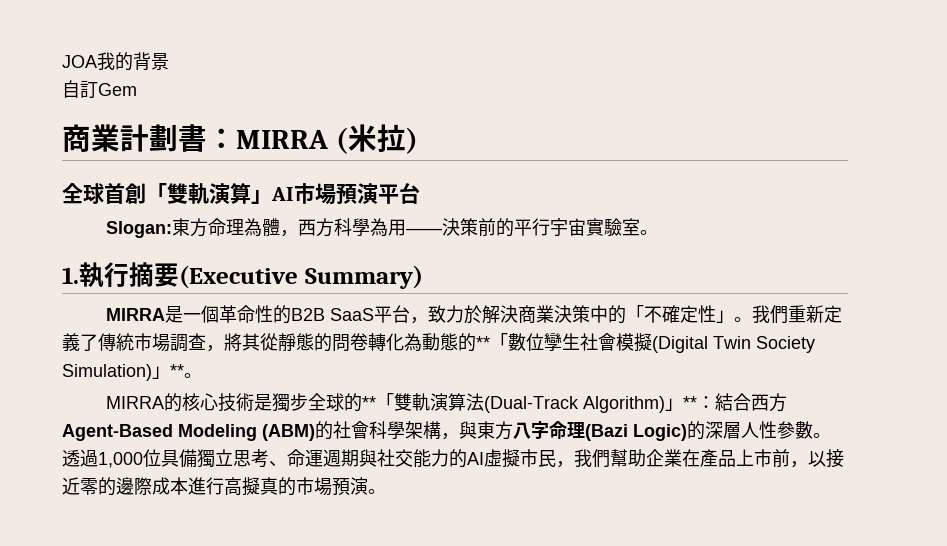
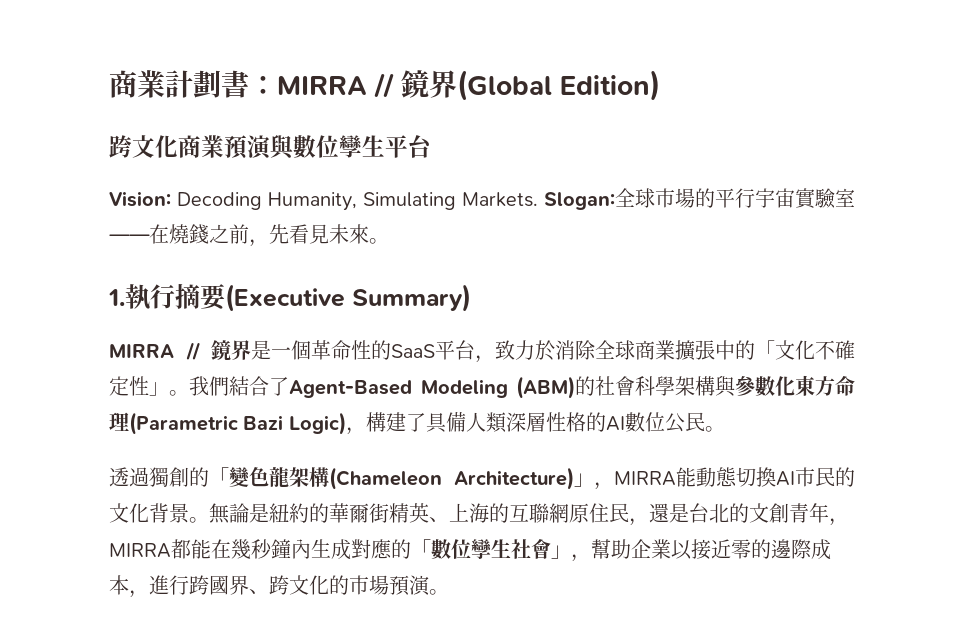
- JOA我的背景
- 自訂Gem
- 商業計劃書：MIRRA (米拉)
- 全球首創「雙軌演算」AI市場預演平台
- Slogan:東方命理為體，西方科學為用——決策前的平行宇宙實驗室。
+ 商業計劃書：MIRRA // 鏡界(Global Edition)
+ 跨文化商業預演與數位孿生平台
+ Vision: Decoding Humanity, Simulating Markets. Slogan:全球市場的平行宇宙實驗室——在燒錢之前，先看見未來。
- MIRRA是一個革命性的B2B SaaS平台，致力於解決商業決策中的「不確定性」。我們重新定義了傳統市場調查，將其從靜態的問卷轉化為動態的**「數位孿生社會模擬(Digital Twin Society Simulation)」**。
- MIRRA的核心技術是獨步全球的**「雙軌演算法(Dual-Track Algorithm)」**：結合西方Agent-Based Modeling (ABM)的社會科學架構，與東方八字命理(Bazi Logic)的深層人性參數。透過1,000位具備獨立思考、命運週期與社交能力的AI虛擬市民，我們幫助企業在產品上市前，以接近零的邊際成本進行高擬真的市場預演。
+ MIRRA // 鏡界是一個革命性的SaaS平台，致力於消除全球商業擴張中的「文化不確定性」。我們結合了Agent-Based Modeling (ABM)的社會科學架構與參數化東方命理(Parametric Bazi Logic)，構建了具備人類深層性格的AI數位公民。
+ 透過獨創的「變色龍架構(Chameleon Architecture)」，MIRRA能動態切換AI市民的文化背景。無論是紐約的華爾街精英、上海的互聯網原住民，還是台北的文創青年，MIRRA都能在幾秒鐘內生成對應的「數位孿生社會」，幫助企業以接近零的邊際成本，進行跨國界、跨文化的市場預演。

